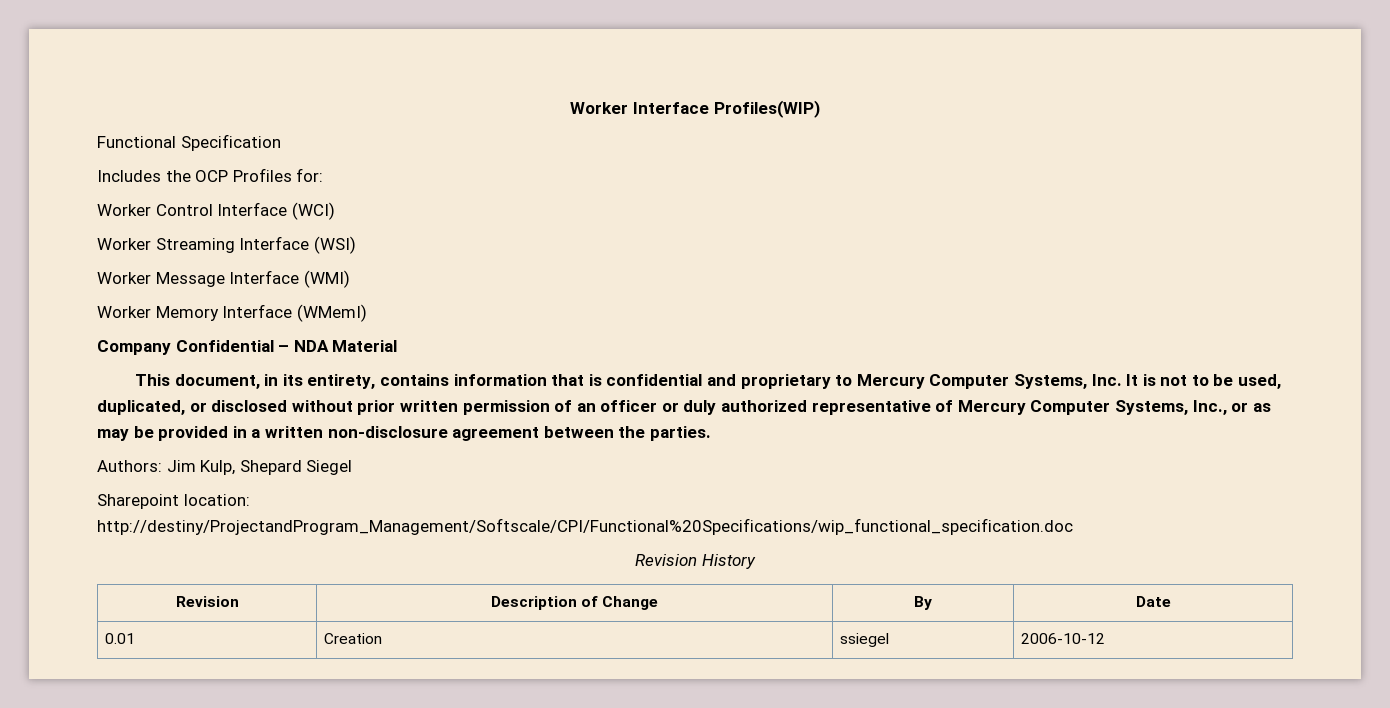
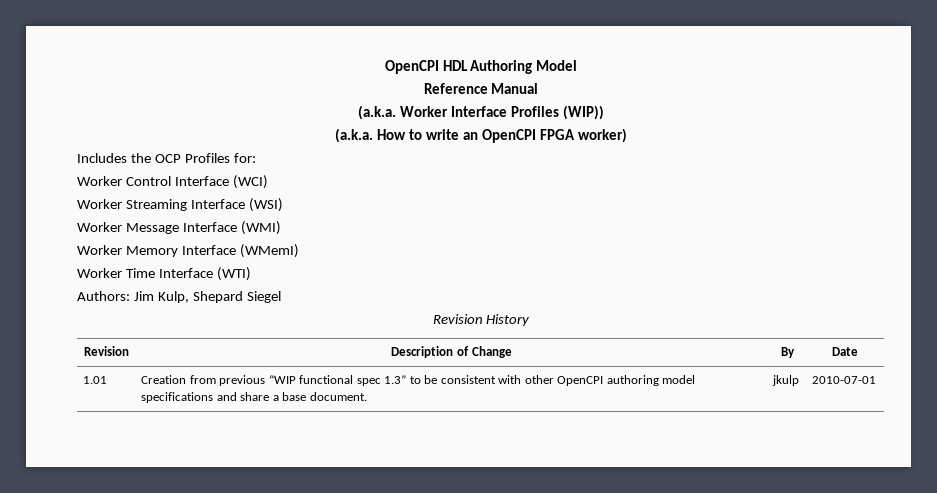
- Worker Interface Profiles(WIP)
- Functional Specification
+ OpenCPI HDL Authoring Model
+ Reference Manual
+ (a.k.a. Worker Interface Profiles (WIP))
+ (a.k.a. How to write an OpenCPI FPGA worker)
- Company Confidential – NDA Material
- This document, in its entirety, contains information that is confidential and proprietary to Mercury Computer Systems, Inc. It is not to be used, duplicated, or disclosed without prior written permission of an officer or duly authorized representative of Mercury Computer Systems, Inc., or as may be provided in a written non-disclosure agreement between the parties.
+ Worker Time Interface (WTI)
- Sharepoint location:
- http://destiny/ProjectandProgram_Management/Softscale/CPI/Functional%20Specifications/wip_functional_specification.doc
- 0.01 | Creation | ssiegel | 2006-10-12
+ 1.01 | Creation from previous “WIP functional spec 1.3” to be consistent with other OpenCPI authoring model specifications and share a base document. | jkulp | 2010-07-01

